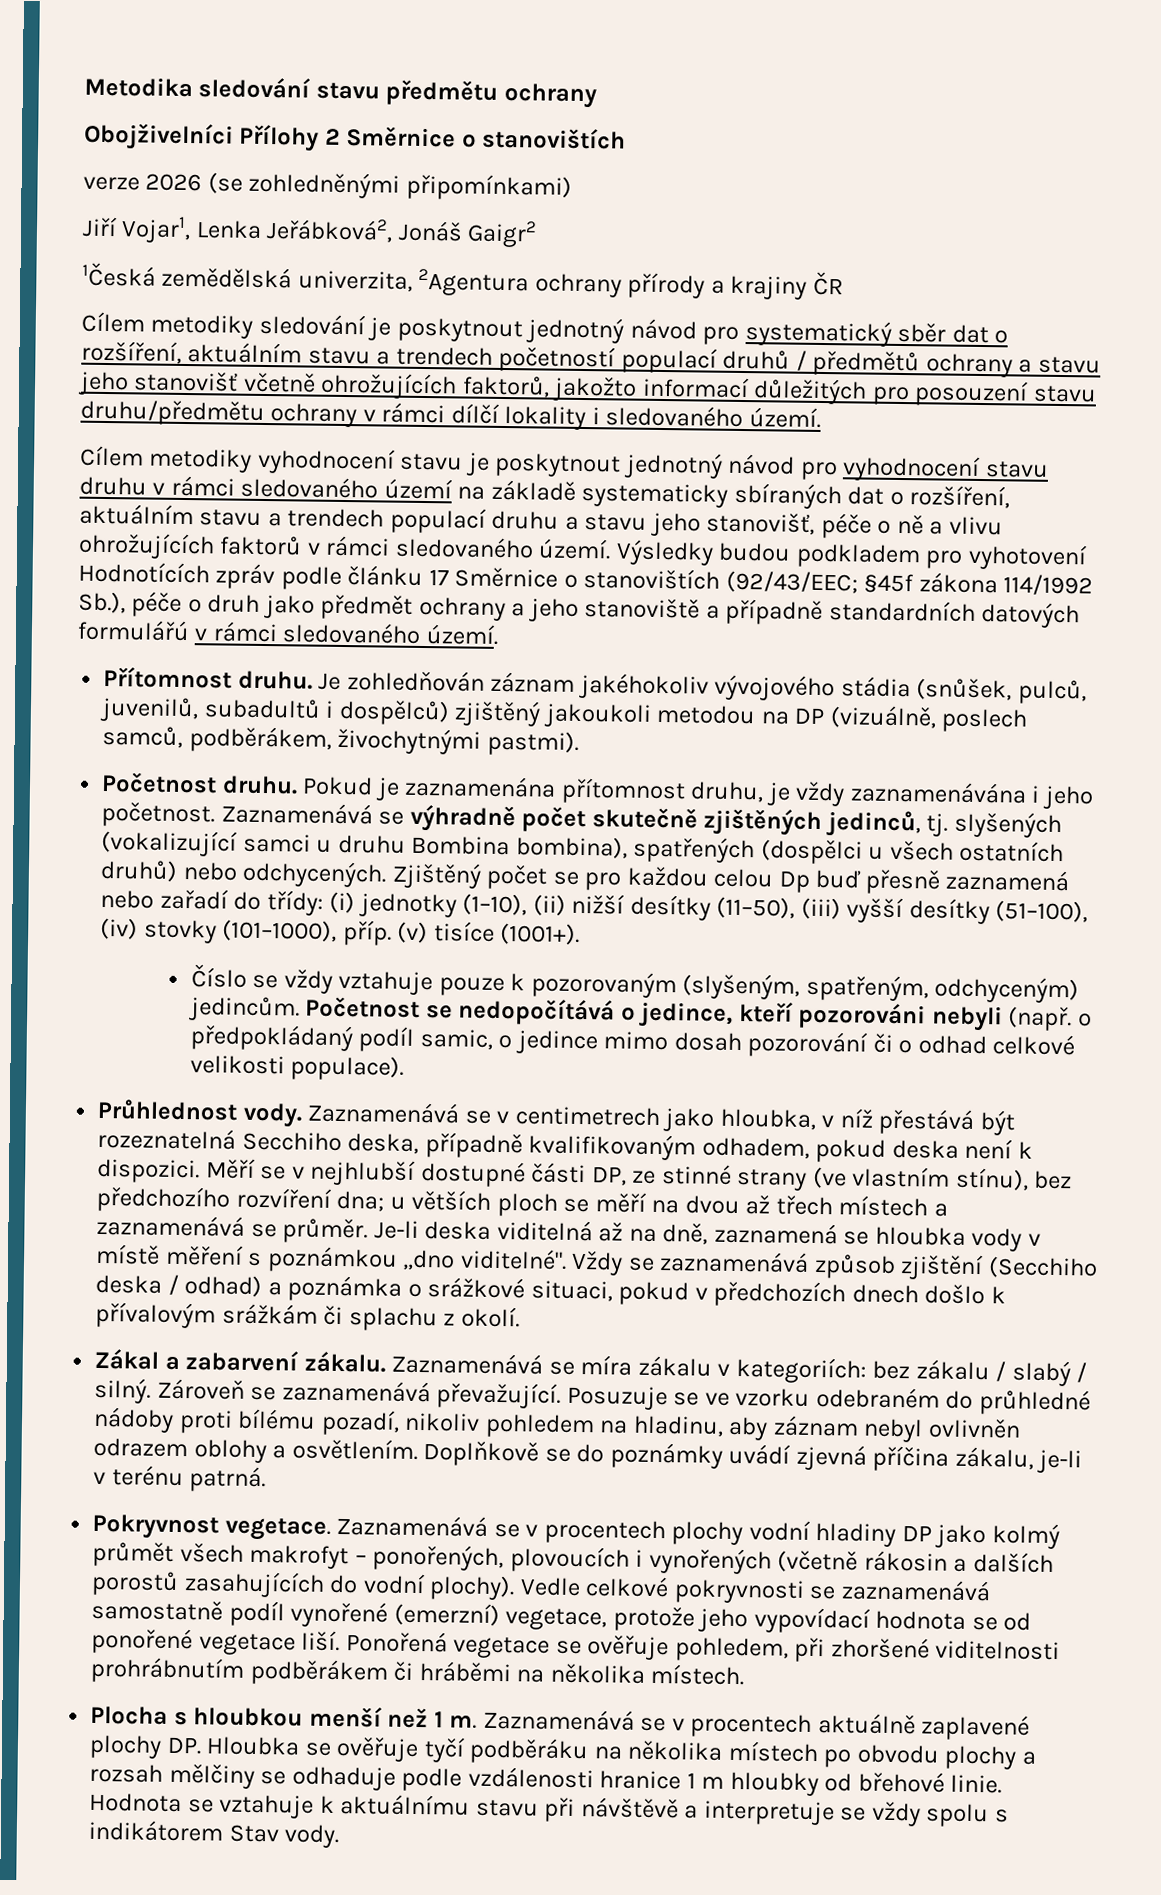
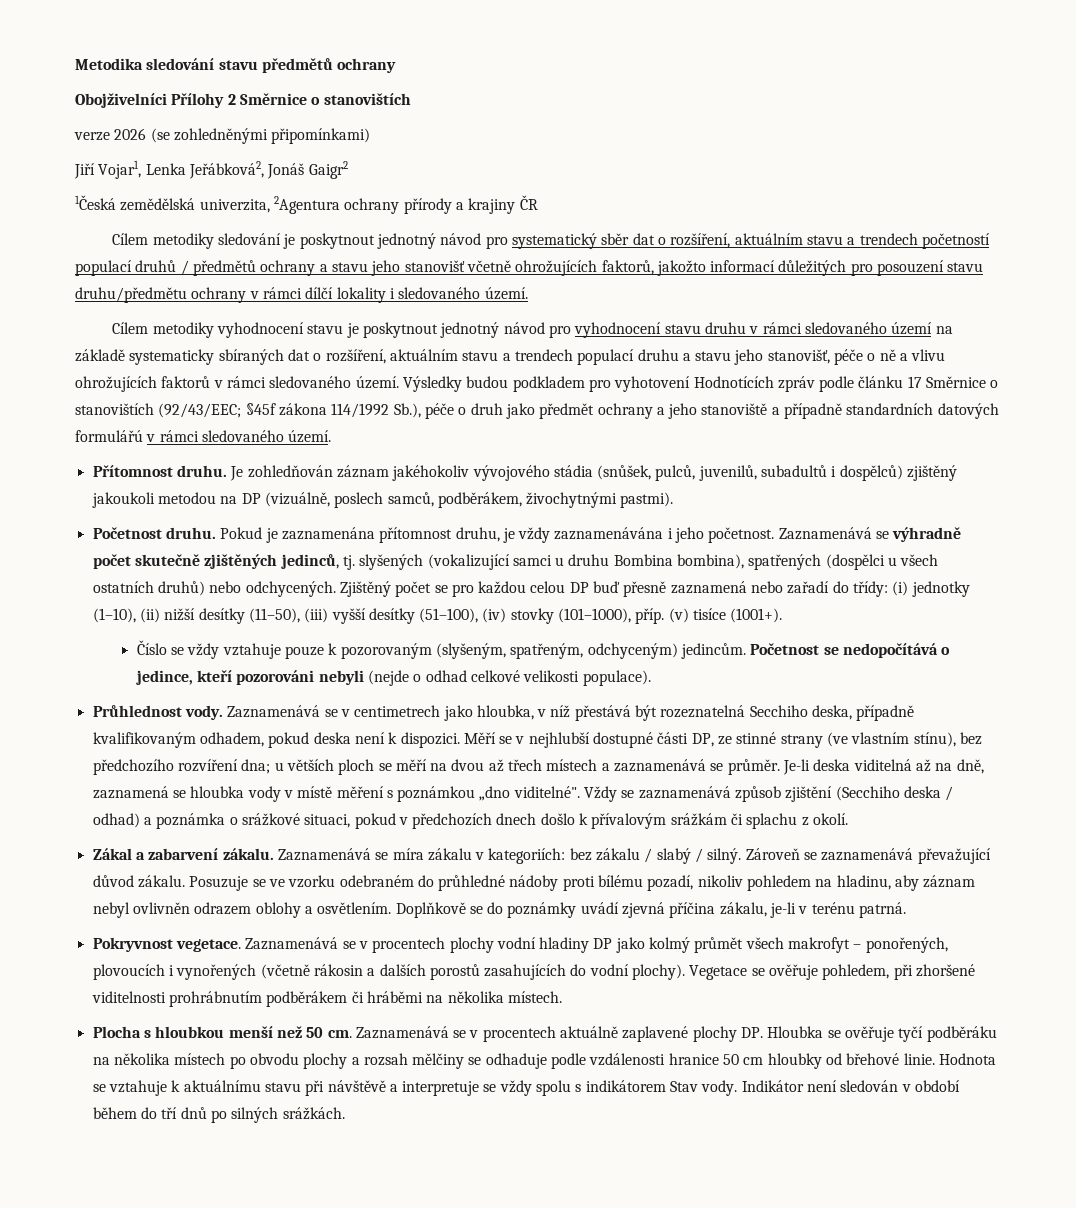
- Metodika sledování stavu předmětu ochrany
+ Metodika sledování stavu předmětů ochrany
- Zjištěný počet se pro každou celou Dp buď přesně zaznamená nebo zařadí do třídy: (i) jednotky (1–10), (ii) nižší desítky (11–50), (iii) vyšší desítky (51–100), (iv) stovky (101–1000), příp.
+ Zjištěný počet se pro každou celou DP buď přesně zaznamená nebo zařadí do třídy: (i) jednotky (1–10), (ii) nižší desítky (11–50), (iii) vyšší desítky (51–100), (iv) stovky (101–1000), příp.
- Početnost se nedopočítává o jedince, kteří pozorováni nebyli (např. o předpokládaný podíl samic, o jedince mimo dosah pozorování či o odhad celkové velikosti populace).
+ Početnost se nedopočítává o jedince, kteří pozorováni nebyli (nejde o odhad celkové velikosti populace).
- Zároveň se zaznamenává převažující.
+ Zároveň se zaznamenává převažující důvod zákalu.
- Vedle celkové pokryvnosti se zaznamenává samostatně podíl vynořené (emerzní) vegetace, protože jeho vypovídací hodnota se od ponořené vegetace liší. Ponořená vegetace se ověřuje pohledem, při zhoršené viditelnosti prohrábnutím podběrákem či hráběmi na několika místech.
+ Vegetace se ověřuje pohledem, při zhoršené viditelnosti prohrábnutím podběrákem či hráběmi na několika místech.
- Plocha s hloubkou menší než 1 m.
+ Plocha s hloubkou menší než 50 cm.
- Zaznamenává se v procentech aktuálně zaplavené plochy DP. Hloubka se ověřuje tyčí podběráku na několika místech po obvodu plochy a rozsah mělčiny se odhaduje podle vzdálenosti hranice 1 m hloubky od břehové linie.
+ Zaznamenává se v procentech aktuálně zaplavené plochy DP. Hloubka se ověřuje tyčí podběráku na několika místech po obvodu plochy a rozsah mělčiny se odhaduje podle vzdálenosti hranice 50 cm hloubky od břehové linie.
+ Indikátor není sledován v období během do tří dnů po silných srážkách.

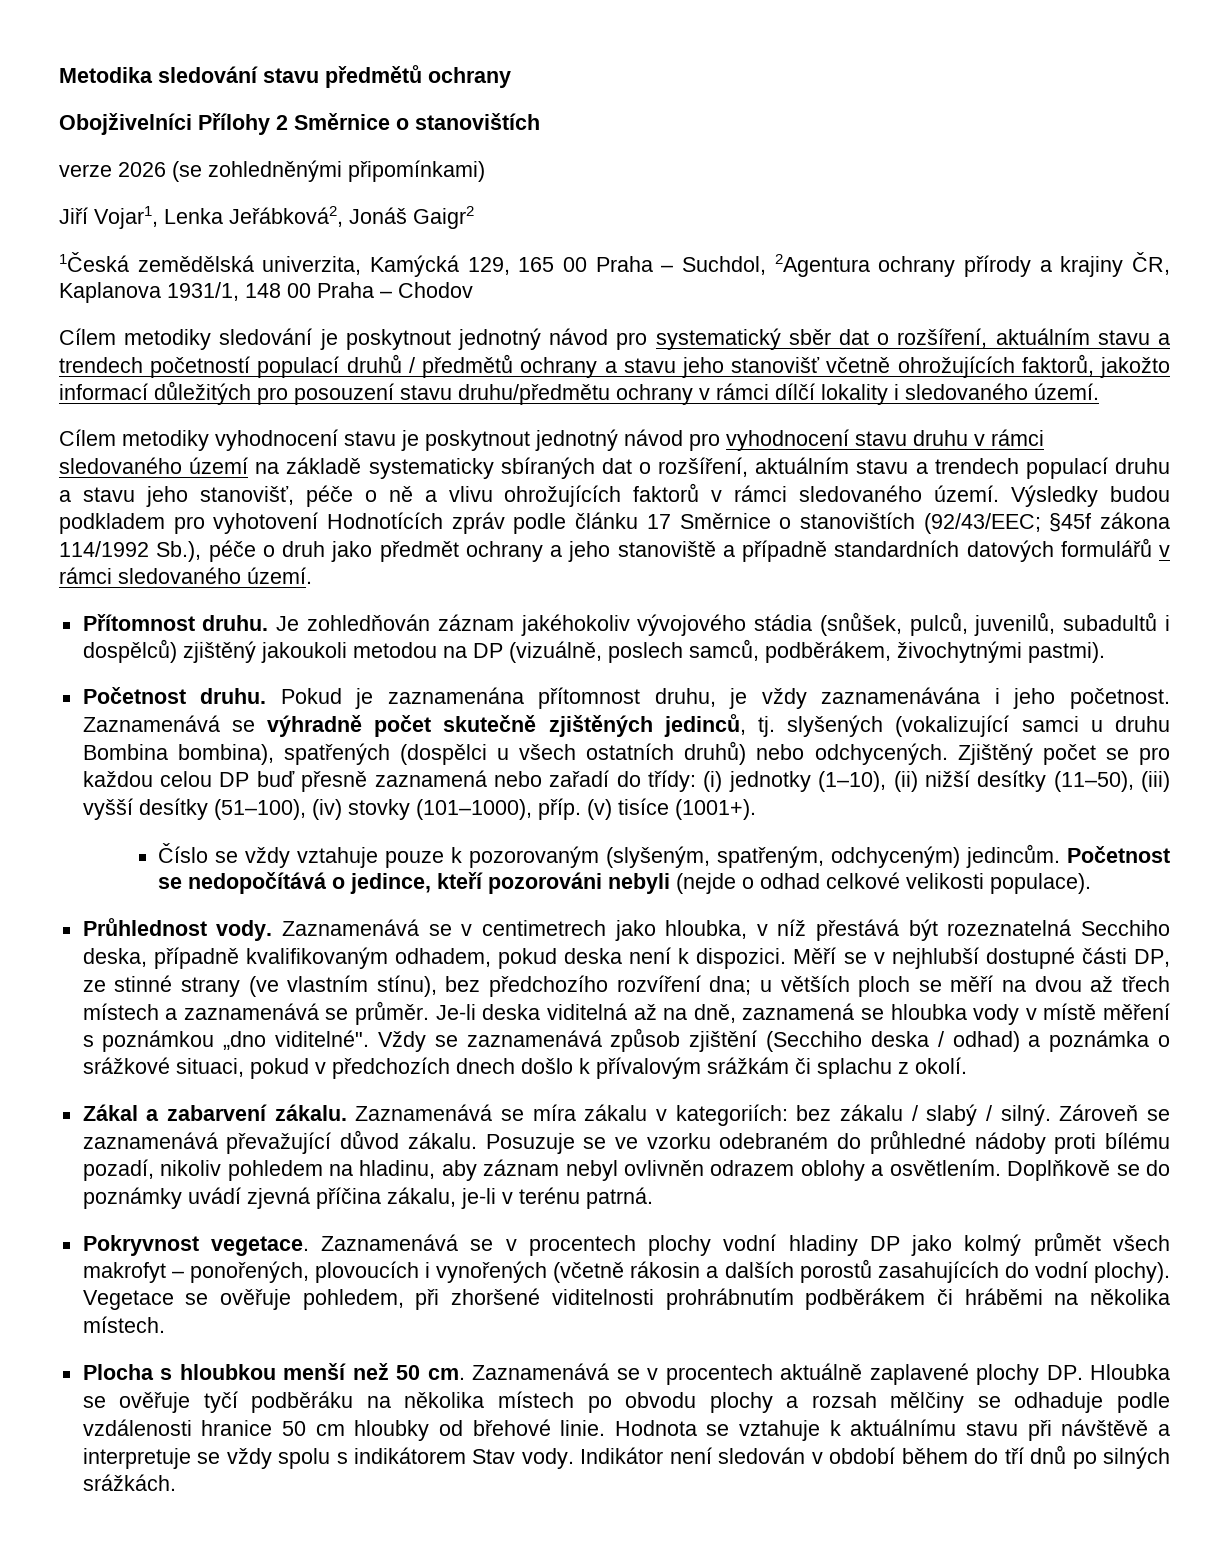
- 1Česká zemědělská univerzita, 2Agentura ochrany přírody a krajiny ČR
+ 1Česká zemědělská univerzita, Kamýcká 129, 165 00 Praha – Suchdol, 2Agentura ochrany přírody a krajiny ČR, Kaplanova 1931/1, 148 00 Praha – Chodov
- Výsledky budou podkladem pro vyhotovení Hodnotících zpráv podle článku 17 Směrnice o stanovištích (92/43/EEC; §45f zákona 114/1992 Sb.), péče o druh jako předmět ochrany a jeho stanoviště a případně standardních datových formulářú v rámci sledovaného území.
+ Výsledky budou podkladem pro vyhotovení Hodnotících zpráv podle článku 17 Směrnice o stanovištích (92/43/EEC; §45f zákona 114/1992 Sb.), péče o druh jako předmět ochrany a jeho stanoviště a případně standardních datových formulářů v rámci sledovaného území.

